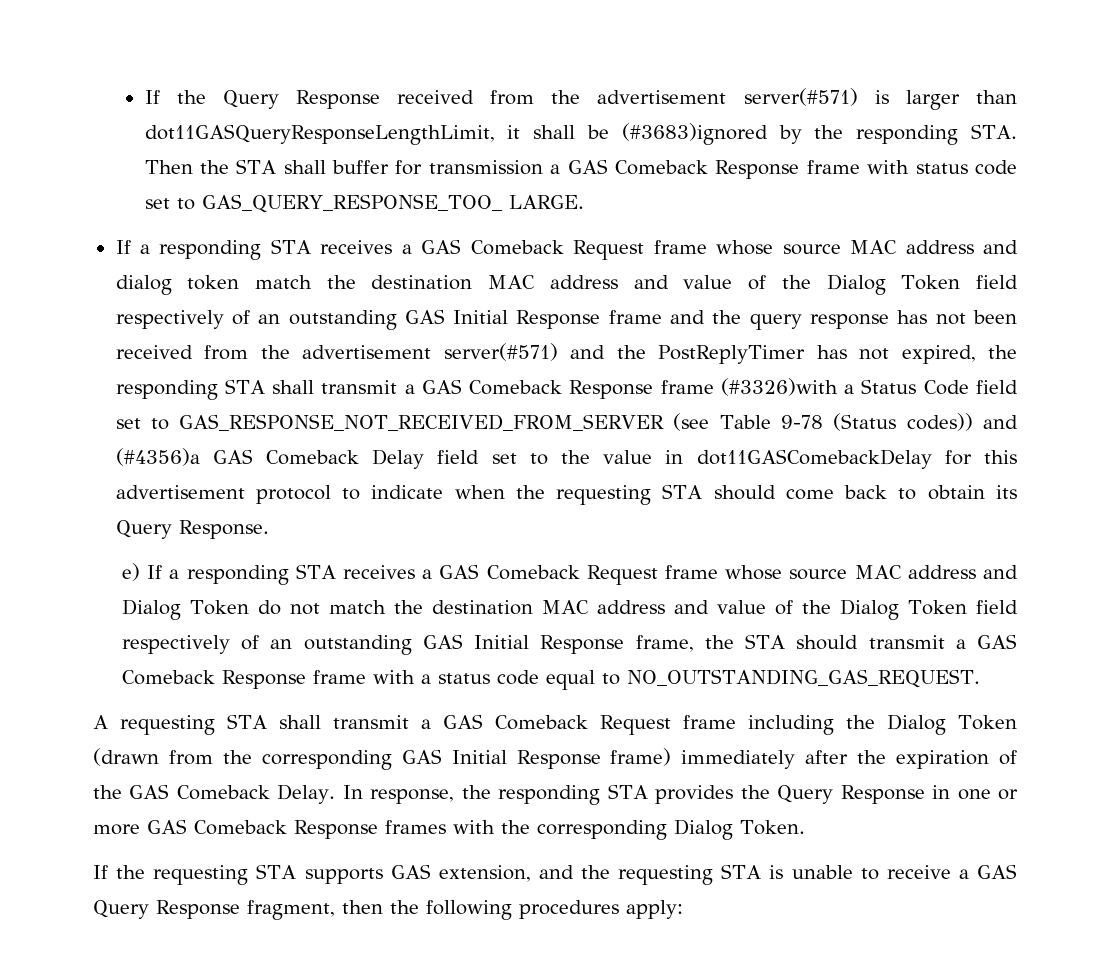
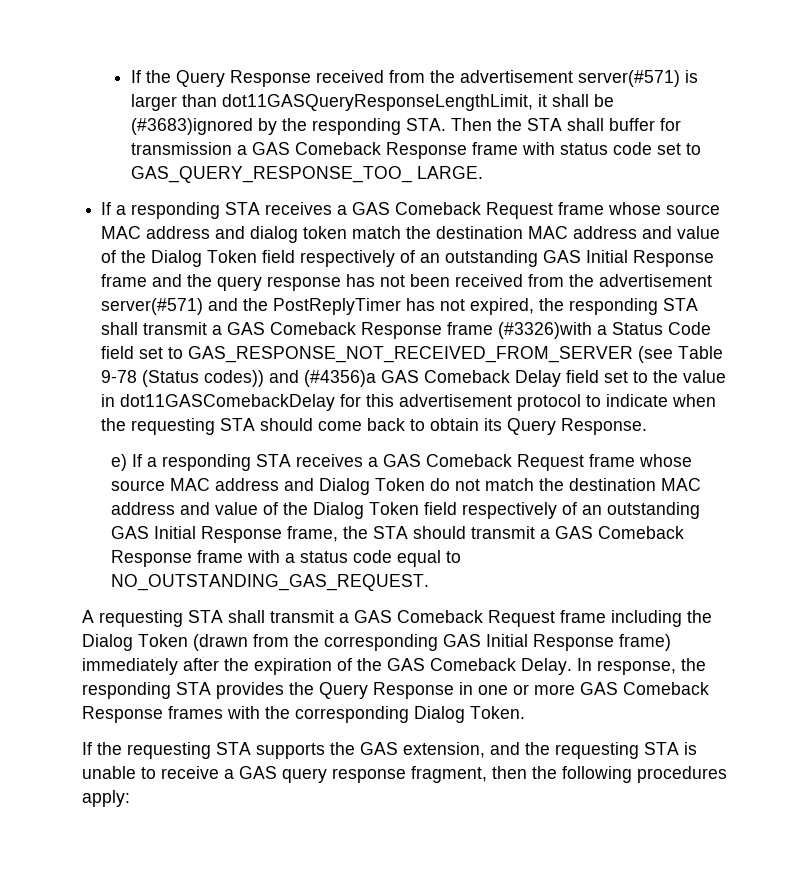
- If the requesting STA supports GAS extension, and the requesting STA is unable to receive a GAS Query Response fragment, then the following procedures apply:
+ If the requesting STA supports the GAS extension, and the requesting STA is unable to receive a GAS query response fragment, then the following procedures apply:

